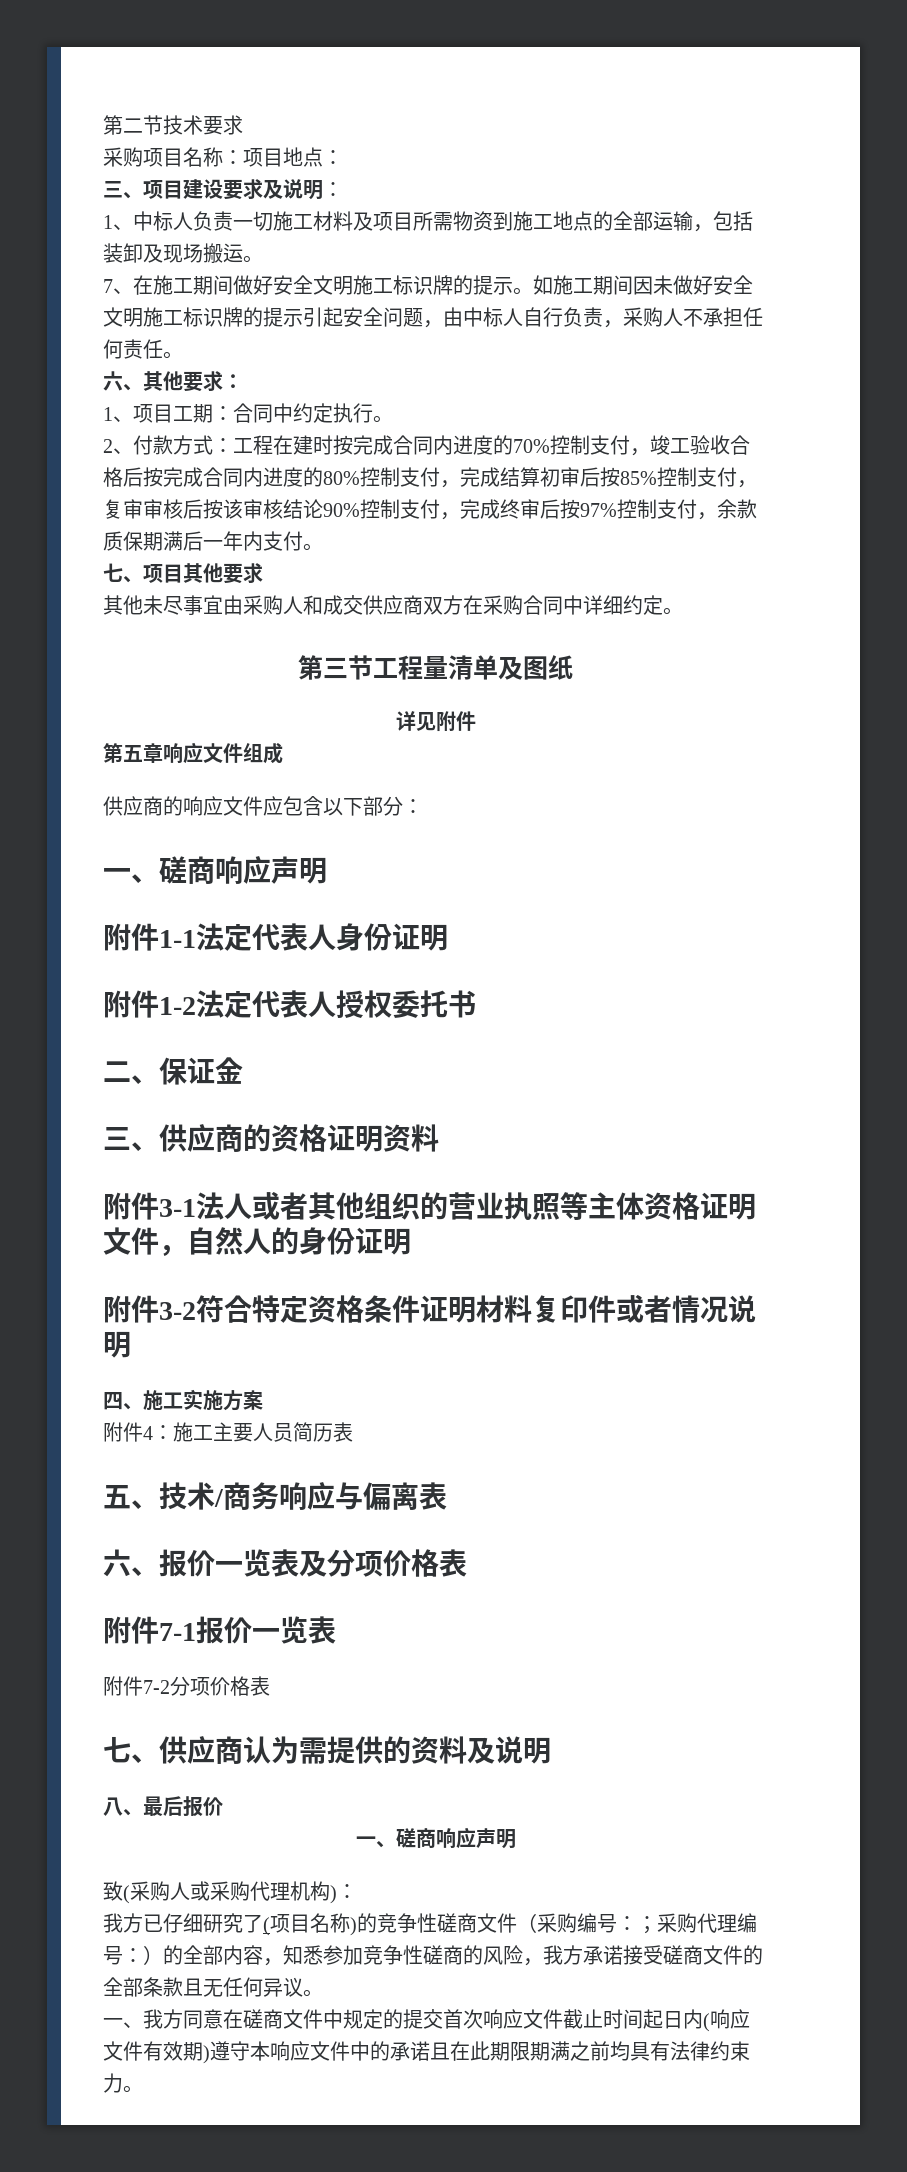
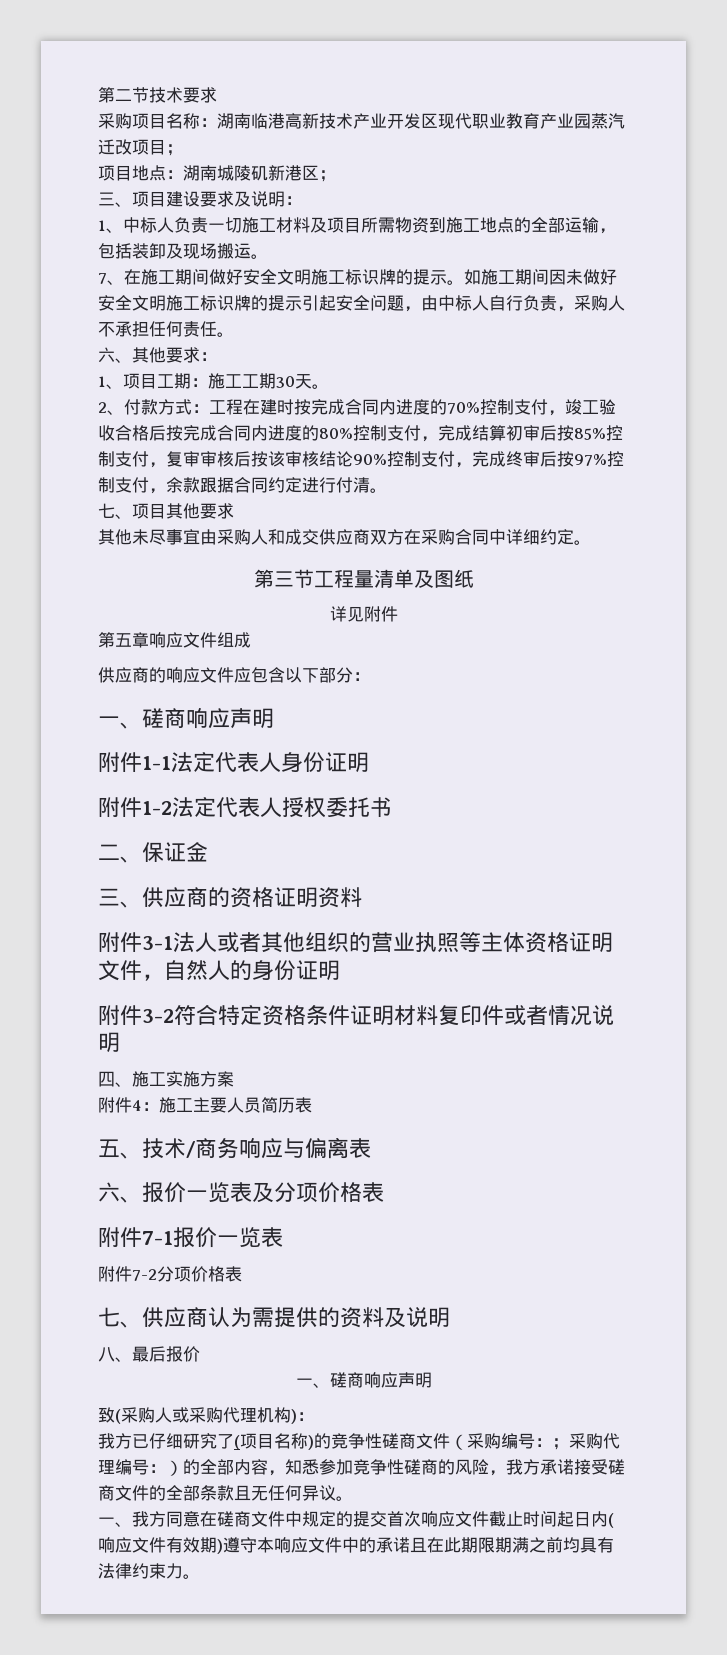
- 采购项目名称：项目地点：
+ 采购项目名称：湖南临港高新技术产业开发区现代职业教育产业园蒸汽迁改项目；
+ 项目地点：湖南城陵矶新港区；
- 1、项目工期：合同中约定执行。
+ 1、项目工期：施工工期30天。
- 2、付款方式：工程在建时按完成合同内进度的70%控制支付，竣工验收合格后按完成合同内进度的80%控制支付，完成结算初审后按85%控制支付，复审审核后按该审核结论90%控制支付，完成终审后按97%控制支付，余款质保期满后一年内支付。
+ 2、付款方式：工程在建时按完成合同内进度的70%控制支付，竣工验收合格后按完成合同内进度的80%控制支付，完成结算初审后按85%控制支付，复审审核后按该审核结论90%控制支付，完成终审后按97%控制支付，余款跟据合同约定进行付清。

